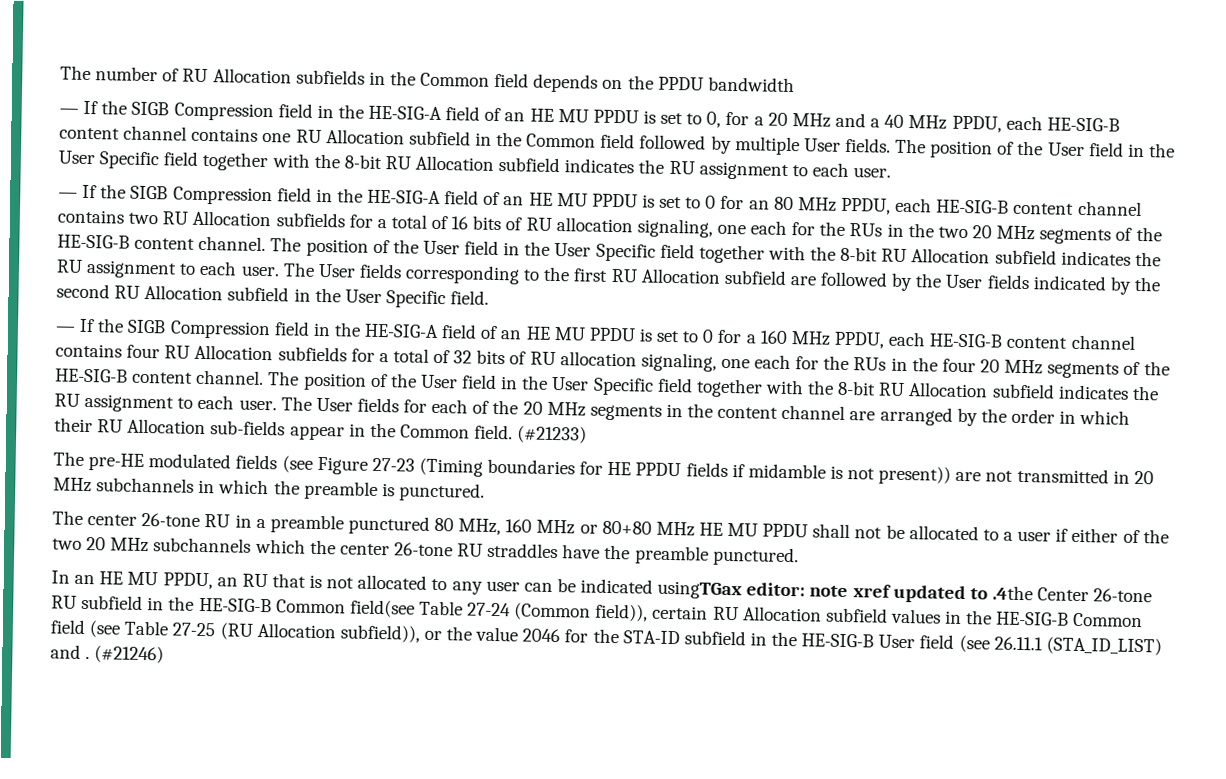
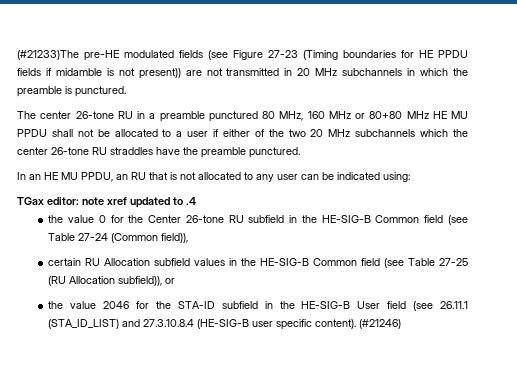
- The number of RU Allocation subfields in the Common field depends on the PPDU bandwidth
- — If the SIGB Compression field in the HE-SIG-A field of an HE MU PPDU is set to 0, for a 20 MHz and a 40 MHz PPDU, each HE-SIG-B content channel contains one RU Allocation subfield in the Common field followed by multiple User fields. The position of the User field in the User Specific field together with the 8-bit RU Allocation subfield indicates the RU assignment to each user.
- — If the SIGB Compression field in the HE-SIG-A field of an HE MU PPDU is set to 0 for an 80 MHz PPDU, each HE-SIG-B content channel contains two RU Allocation subfields for a total of 16 bits of RU allocation signaling, one each for the RUs in the two 20 MHz segments of the HE-SIG-B content channel. The position of the User field in the User Specific field together with the 8-bit RU Allocation subfield indicates the RU assignment to each user. The User fields corresponding to the first RU Allocation subfield are followed by the User fields indicated by the second RU Allocation subfield in the User Specific field.
- — If the SIGB Compression field in the HE-SIG-A field of an HE MU PPDU is set to 0 for a 160 MHz PPDU, each HE-SIG-B content channel contains four RU Allocation subfields for a total of 32 bits of RU allocation signaling, one each for the RUs in the four 20 MHz segments of the HE-SIG-B content channel. The position of the User field in the User Specific field together with the 8-bit RU Allocation subfield indicates the RU assignment to each user. The User fields for each of the 20 MHz segments in the content channel are arranged by the order in which their RU Allocation sub-fields appear in the Common field. (#21233)
- The pre-HE modulated fields (see Figure 27-23 (Timing boundaries for HE PPDU fields if midamble is not present)) are not transmitted in 20 MHz subchannels in which the preamble is punctured.
+ (#21233)The pre-HE modulated fields (see Figure 27-23 (Timing boundaries for HE PPDU fields if midamble is not present)) are not transmitted in 20 MHz subchannels in which the preamble is punctured.
- In an HE MU PPDU, an RU that is not allocated to any user can be indicated usingTGax editor:
+ In an HE MU PPDU, an RU that is not allocated to any user can be indicated using:
+ TGax editor:
- note xref updated to .4the Center 26-tone RU subfield in the HE-SIG-B Common field(see Table 27-24 (Common field)), certain RU Allocation subfield values in the HE-SIG-B Common field (see Table 27-25 (RU Allocation subfield)), or the value 2046 for the STA-ID subfield in the HE-SIG-B User field (see 26.11.1 (STA_ID_LIST) and .
+ note xref updated to .4
+ the value 0 for the Center 26-tone RU subfield in the HE-SIG-B Common field (see Table 27-24 (Common field)),
+ certain RU Allocation subfield values in the HE-SIG-B Common field (see Table 27-25 (RU Allocation subfield)), or
+ the value 2046 for the STA-ID subfield in the HE-SIG-B User field (see 26.11.1 (STA_ID_LIST) and 27.3.10.8.4 (HE-SIG-B user specific content).

